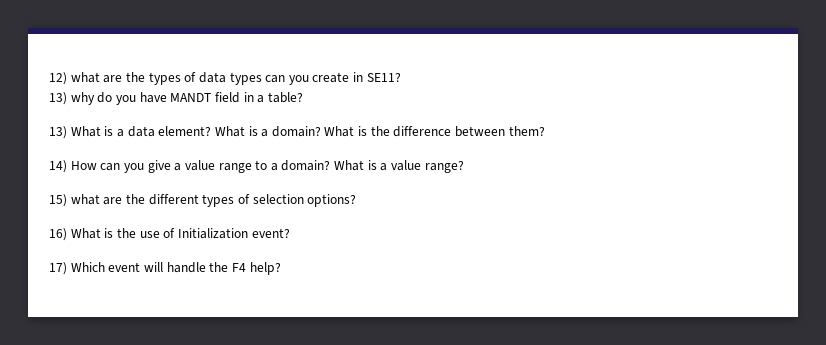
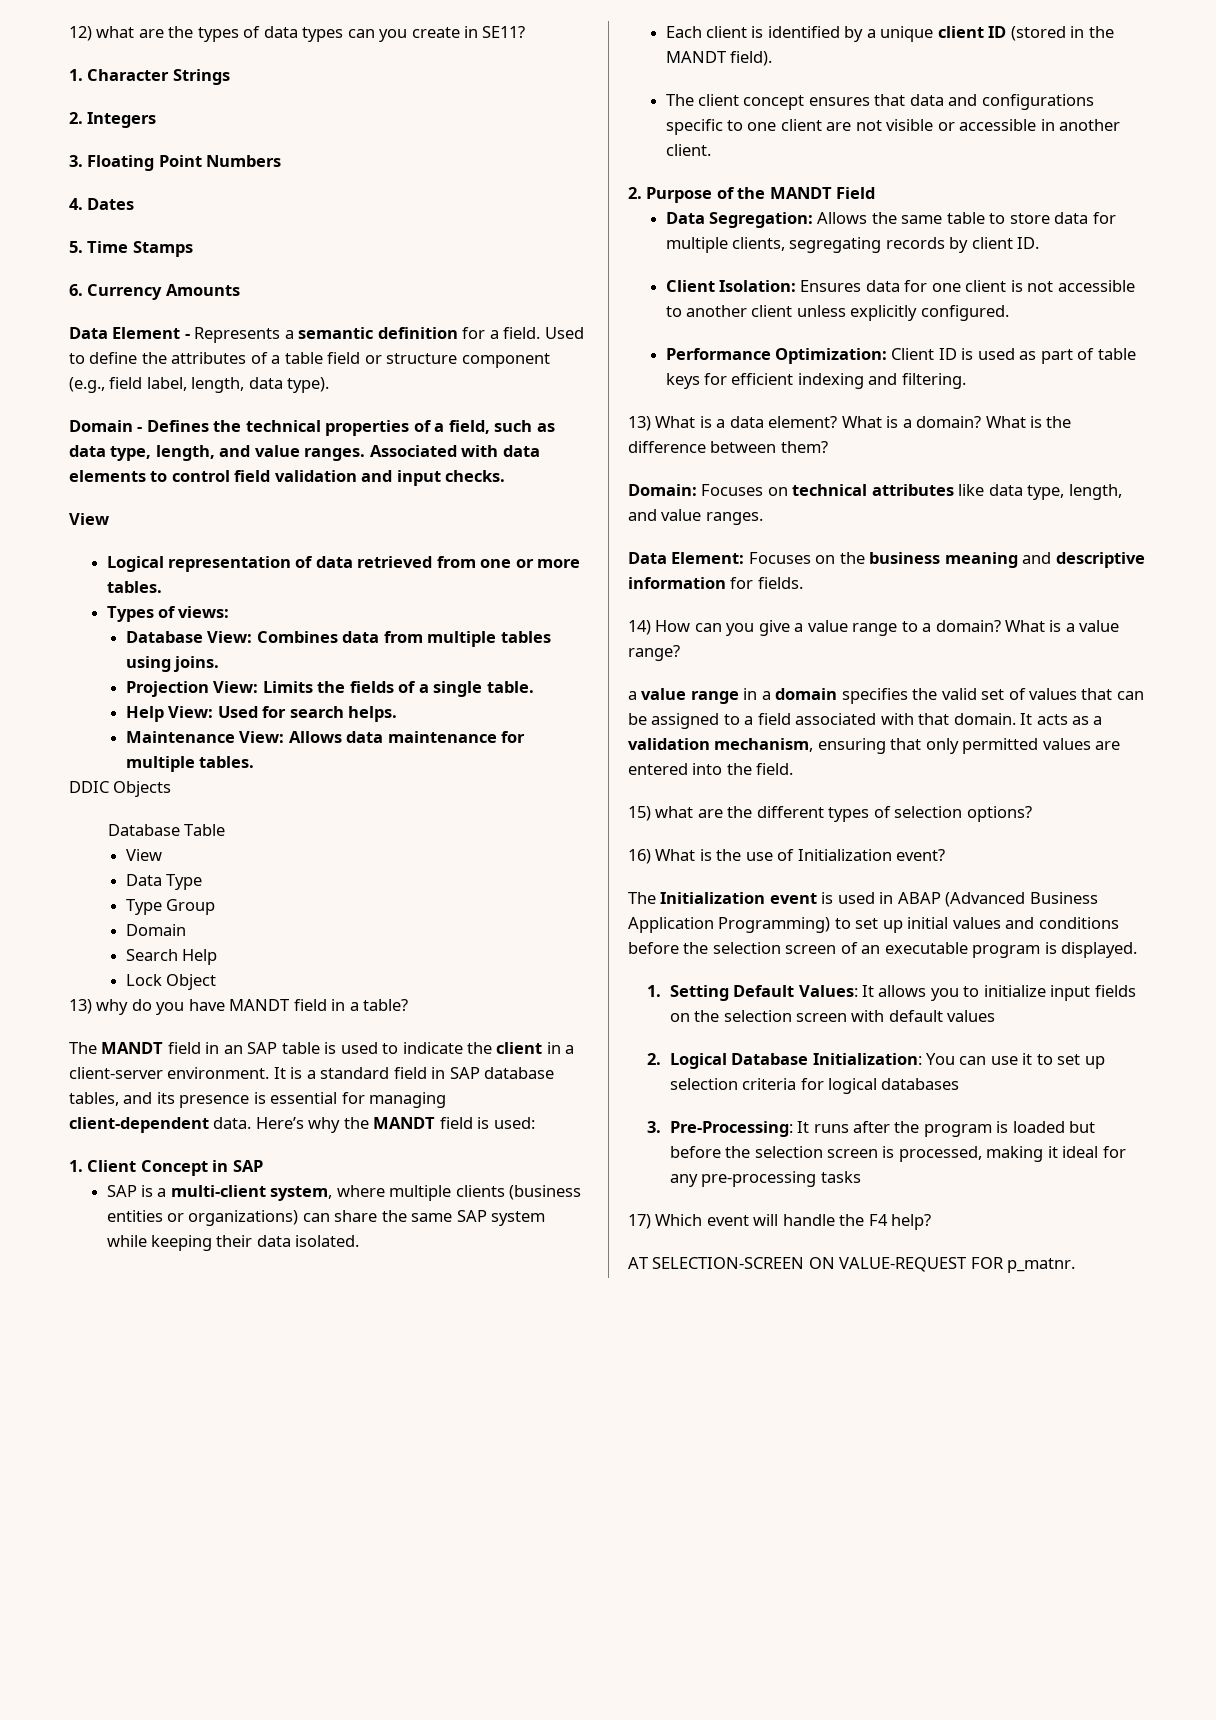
+ 1. Character Strings
+ 2. Integers
+ 3. Floating Point Numbers
+ 4. Dates
+ 5. Time Stamps
+ 6. Currency Amounts
+ Data Element - Represents a semantic definition for a field. Used to define the attributes of a table field or structure component (e.g., field label, length, data type).
+ Domain - Defines the technical properties of a field, such as data type, length, and value ranges. Associated with data elements to control field validation and input checks.
+ View
+ Logical representation of data retrieved from one or more tables.
+ Types of views:
+ Database View: Combines data from multiple tables using joins.
+ Projection View: Limits the fields of a single table.
+ Help View: Used for search helps.
+ Maintenance View: Allows data maintenance for multiple tables.
+ DDIC Objects
+ Database Table
+ View
+ Data Type
+ Type Group
+ Domain
+ Search Help
+ Lock Object
+ The MANDT field in an SAP table is used to indicate the client in a client-server environment. It is a standard field in SAP database tables, and its presence is essential for managing client-dependent data. Here’s why the MANDT field is used:
+ 1. Client Concept in SAP
+ SAP is a multi-client system, where multiple clients (business entities or organizations) can share the same SAP system while keeping their data isolated.
+ Each client is identified by a unique client ID (stored in the MANDT field).
+ The client concept ensures that data and configurations specific to one client are not visible or accessible in another client.
+ 2. Purpose of the MANDT Field
+ Data Segregation: Allows the same table to store data for multiple clients, segregating records by client ID.
+ Client Isolation: Ensures data for one client is not accessible to another client unless explicitly configured.
+ Performance Optimization: Client ID is used as part of table keys for efficient indexing and filtering.
+ Domain: Focuses on technical attributes like data type, length, and value ranges.
+ Data Element: Focuses on the business meaning and descriptive information for fields.
+ a value range in a domain specifies the valid set of values that can be assigned to a field associated with that domain. It acts as a validation mechanism, ensuring that only permitted values are entered into the field.
+ The Initialization event is used in ABAP (Advanced Business Application Programming) to set up initial values and conditions before the selection screen of an executable program is displayed.
+ 1. Setting Default Values: It allows you to initialize input fields on the selection screen with default values
+ 2. Logical Database Initialization: You can use it to set up selection criteria for logical databases
+ 3. Pre-Processing: It runs after the program is loaded but before the selection screen is processed, making it ideal for any pre-processing tasks
+ AT SELECTION-SCREEN ON VALUE-REQUEST FOR p_matnr.

